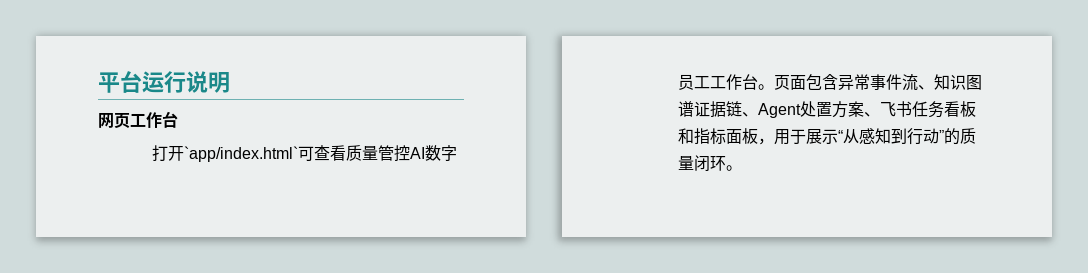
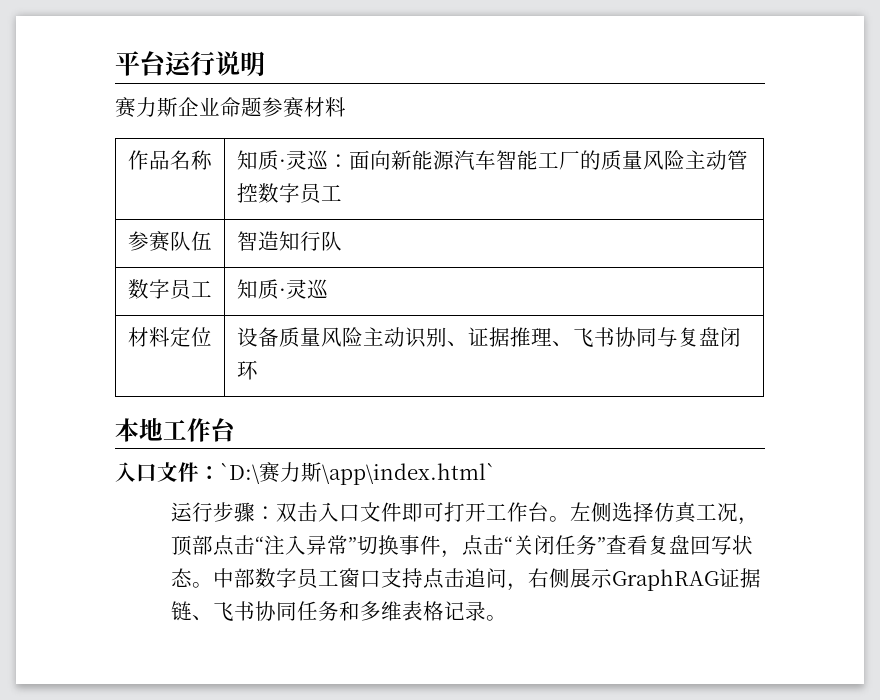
- 网页工作台
- 打开`app/index.html`可查看质量管控AI数字员工工作台。页面包含异常事件流、知识图谱证据链、Agent处置方案、飞书任务看板和指标面板，用于展示“从感知到行动”的质量闭环。
+ 赛力斯企业命题参赛材料
+ 作品名称 | 知质·灵巡：面向新能源汽车智能工厂的质量风险主动管控数字员工
+ 参赛队伍 | 智造知行队
+ 数字员工 | 知质·灵巡
+ 材料定位 | 设备质量风险主动识别、证据推理、飞书协同与复盘闭环
+ 本地工作台
+ 入口文件：`D:\赛力斯\app\index.html`
+ 运行步骤：双击入口文件即可打开工作台。左侧选择仿真工况，顶部点击“注入异常”切换事件，点击“关闭任务”查看复盘回写状态。中部数字员工窗口支持点击追问，右侧展示GraphRAG证据链、飞书协同任务和多维表格记录。

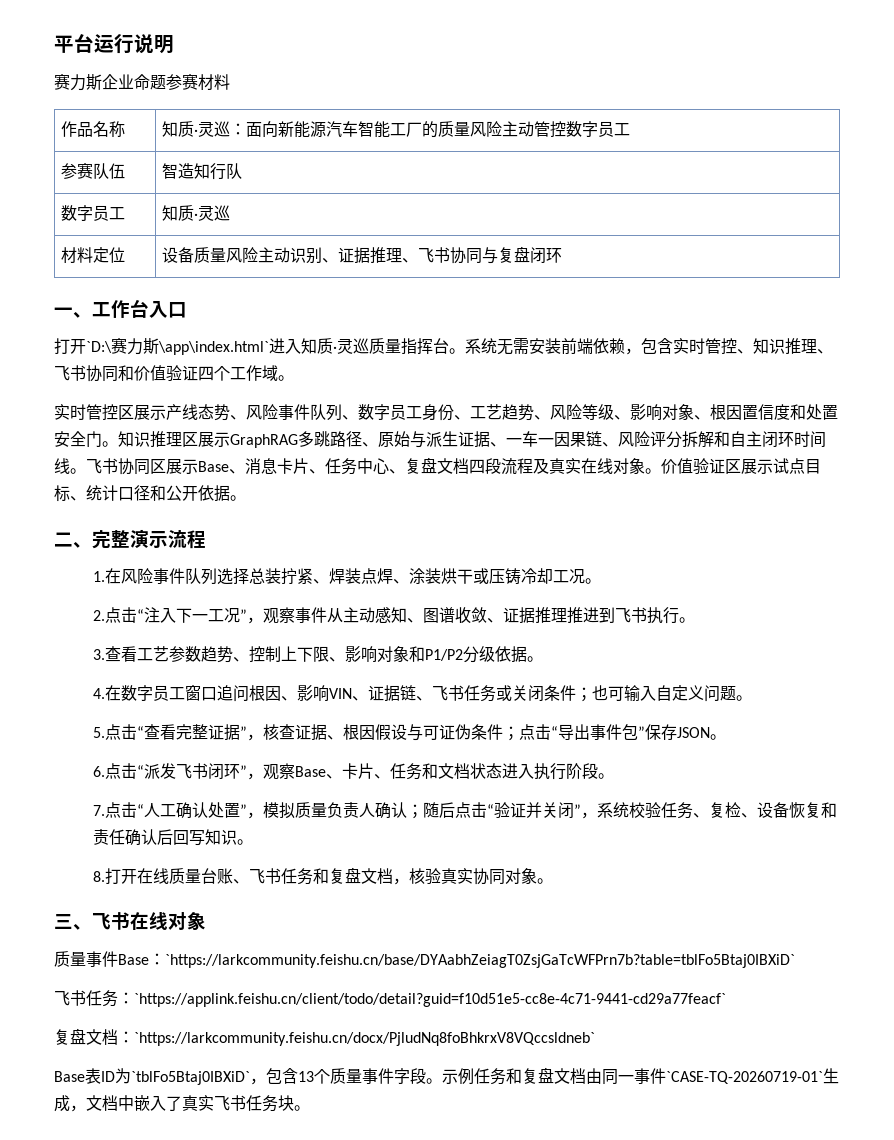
- 本地工作台
- 入口文件：`D:\赛力斯\app\index.html`
- 运行步骤：双击入口文件即可打开工作台。左侧选择仿真工况，顶部点击“注入异常”切换事件，点击“关闭任务”查看复盘回写状态。中部数字员工窗口支持点击追问，右侧展示GraphRAG证据链、飞书协同任务和多维表格记录。
+ 一、工作台入口
+ 打开`D:\赛力斯\app\index.html`进入知质·灵巡质量指挥台。系统无需安装前端依赖，包含实时管控、知识推理、飞书协同和价值验证四个工作域。
+ 实时管控区展示产线态势、风险事件队列、数字员工身份、工艺趋势、风险等级、影响对象、根因置信度和处置安全门。知识推理区展示GraphRAG多跳路径、原始与派生证据、一车一因果链、风险评分拆解和自主闭环时间线。飞书协同区展示Base、消息卡片、任务中心、复盘文档四段流程及真实在线对象。价值验证区展示试点目标、统计口径和公开依据。
+ 二、完整演示流程
+ 1.在风险事件队列选择总装拧紧、焊装点焊、涂装烘干或压铸冷却工况。
+ 2.点击“注入下一工况”，观察事件从主动感知、图谱收敛、证据推理推进到飞书执行。
+ 3.查看工艺参数趋势、控制上下限、影响对象和P1/P2分级依据。
+ 4.在数字员工窗口追问根因、影响VIN、证据链、飞书任务或关闭条件；也可输入自定义问题。
+ 5.点击“查看完整证据”，核查证据、根因假设与可证伪条件；点击“导出事件包”保存JSON。
+ 6.点击“派发飞书闭环”，观察Base、卡片、任务和文档状态进入执行阶段。
+ 7.点击“人工确认处置”，模拟质量负责人确认；随后点击“验证并关闭”，系统校验任务、复检、设备恢复和责任确认后回写知识。
+ 8.打开在线质量台账、飞书任务和复盘文档，核验真实协同对象。
+ 三、飞书在线对象
+ 质量事件Base：`https://larkcommunity.feishu.cn/base/DYAabhZeiagT0ZsjGaTcWFPrn7b?table=tblFo5Btaj0IBXiD`
+ 飞书任务：`https://applink.feishu.cn/client/todo/detail?guid=f10d51e5-cc8e-4c71-9441-cd29a77feacf`
+ 复盘文档：`https://larkcommunity.feishu.cn/docx/PjludNq8foBhkrxV8VQccsldneb`
+ Base表ID为`tblFo5Btaj0IBXiD`，包含13个质量事件字段。示例任务和复盘文档由同一事件`CASE-TQ-20260719-01`生成，文档中嵌入了真实飞书任务块。

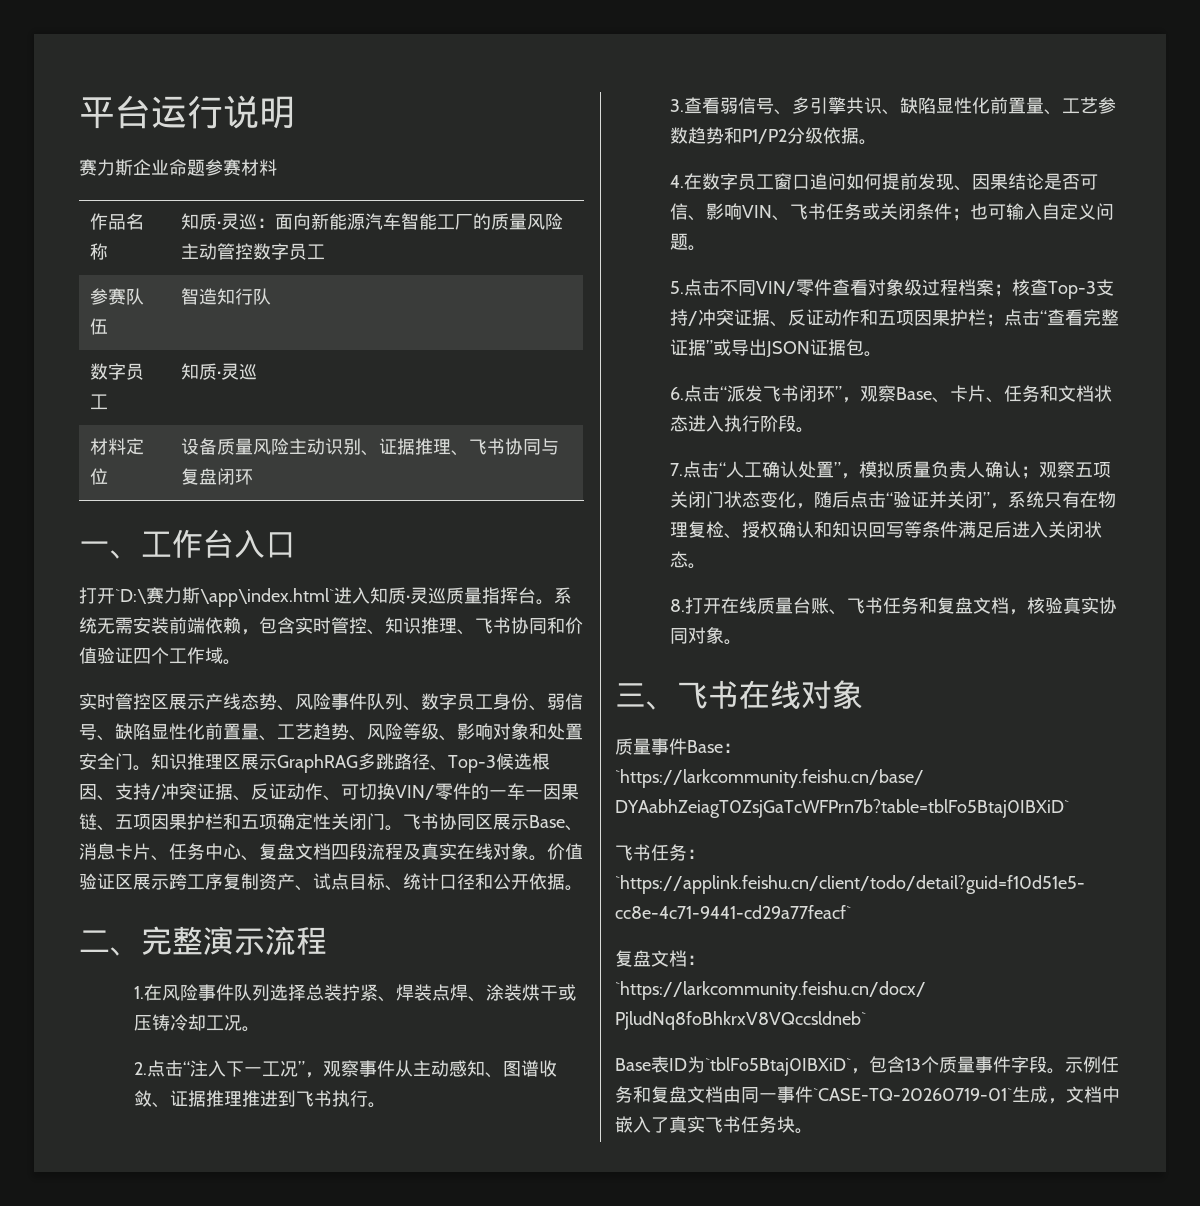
- 实时管控区展示产线态势、风险事件队列、数字员工身份、工艺趋势、风险等级、影响对象、根因置信度和处置安全门。
+ 实时管控区展示产线态势、风险事件队列、数字员工身份、弱信号、缺陷显性化前置量、工艺趋势、风险等级、影响对象和处置安全门。
- 知识推理区展示GraphRAG多跳路径、原始与派生证据、一车一因果链、风险评分拆解和自主闭环时间线。
+ 知识推理区展示GraphRAG多跳路径、Top-3候选根因、支持/冲突证据、反证动作、可切换VIN/零件的一车一因果链、五项因果护栏和五项确定性关闭门。
- 价值验证区展示试点目标、统计口径和公开依据。
+ 价值验证区展示跨工序复制资产、试点目标、统计口径和公开依据。
- 3.查看工艺参数趋势、控制上下限、影响对象和P1/P2分级依据。
+ 3.查看弱信号、多引擎共识、缺陷显性化前置量、工艺参数趋势和P1/P2分级依据。
- 4.在数字员工窗口追问根因、影响VIN、证据链、飞书任务或关闭条件；也可输入自定义问题。
+ 4.在数字员工窗口追问如何提前发现、因果结论是否可信、影响VIN、飞书任务或关闭条件；也可输入自定义问题。
- 5.点击“查看完整证据”，核查证据、根因假设与可证伪条件；点击“导出事件包”保存JSON。
+ 5.点击不同VIN/零件查看对象级过程档案；核查Top-3支持/冲突证据、反证动作和五项因果护栏；点击“查看完整证据”或导出JSON证据包。
- 7.点击“人工确认处置”，模拟质量负责人确认；随后点击“验证并关闭”，系统校验任务、复检、设备恢复和责任确认后回写知识。
+ 7.点击“人工确认处置”，模拟质量负责人确认；观察五项关闭门状态变化，随后点击“验证并关闭”，系统只有在物理复检、授权确认和知识回写等条件满足后进入关闭状态。

